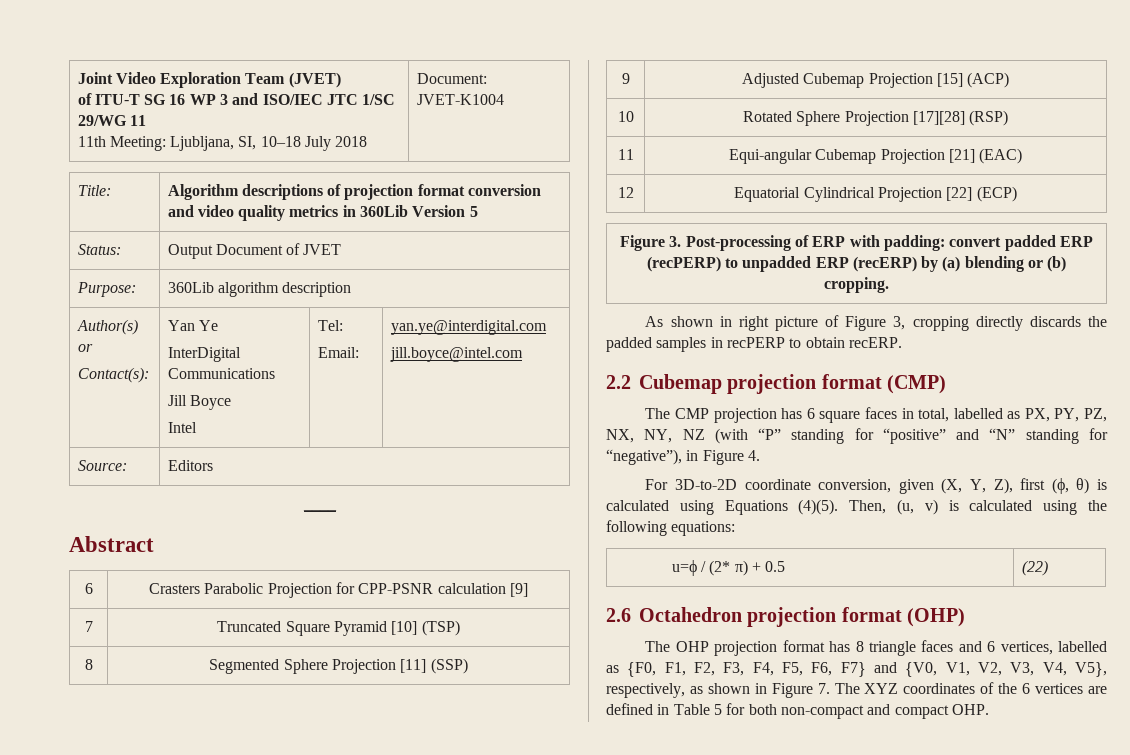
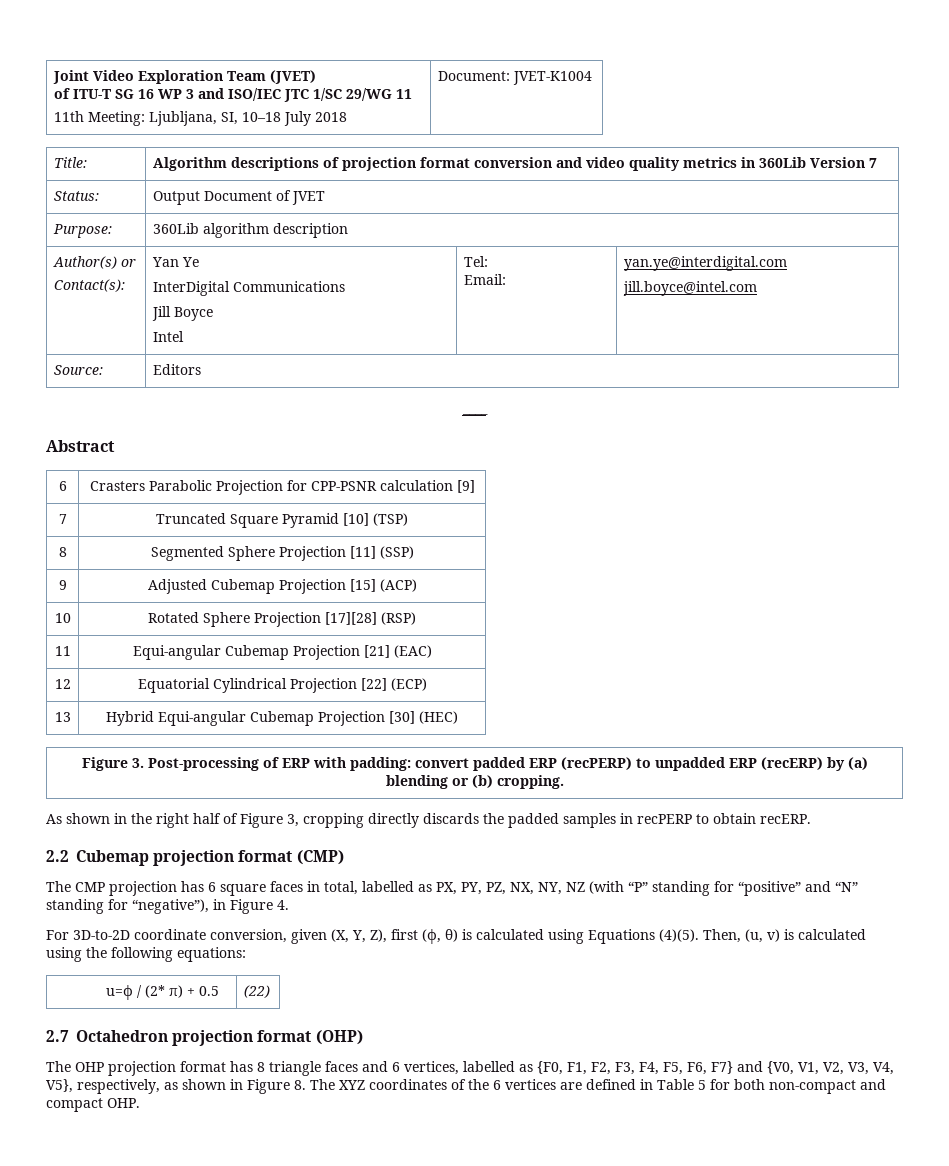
- Title: | Algorithm descriptions of projection format conversion and video quality metrics in 360Lib Version 5
+ Title: | Algorithm descriptions of projection format conversion and video quality metrics in 360Lib Version 7
+ 13 | Hybrid Equi-angular Cubemap Projection [30] (HEC)
- As shown in right picture of Figure 3, cropping directly discards the padded samples in recPERP to obtain recERP.
+ As shown in the right half of Figure 3, cropping directly discards the padded samples in recPERP to obtain recERP.
- 2.6 Octahedron projection format (OHP)
+ 2.7 Octahedron projection format (OHP)
- The OHP projection format has 8 triangle faces and 6 vertices, labelled as {F0, F1, F2, F3, F4, F5, F6, F7} and {V0, V1, V2, V3, V4, V5}, respectively, as shown in Figure 7. The XYZ coordinates of the 6 vertices are defined in Table 5 for both non-compact and compact OHP.
+ The OHP projection format has 8 triangle faces and 6 vertices, labelled as {F0, F1, F2, F3, F4, F5, F6, F7} and {V0, V1, V2, V3, V4, V5}, respectively, as shown in Figure 8. The XYZ coordinates of the 6 vertices are defined in Table 5 for both non-compact and compact OHP.

